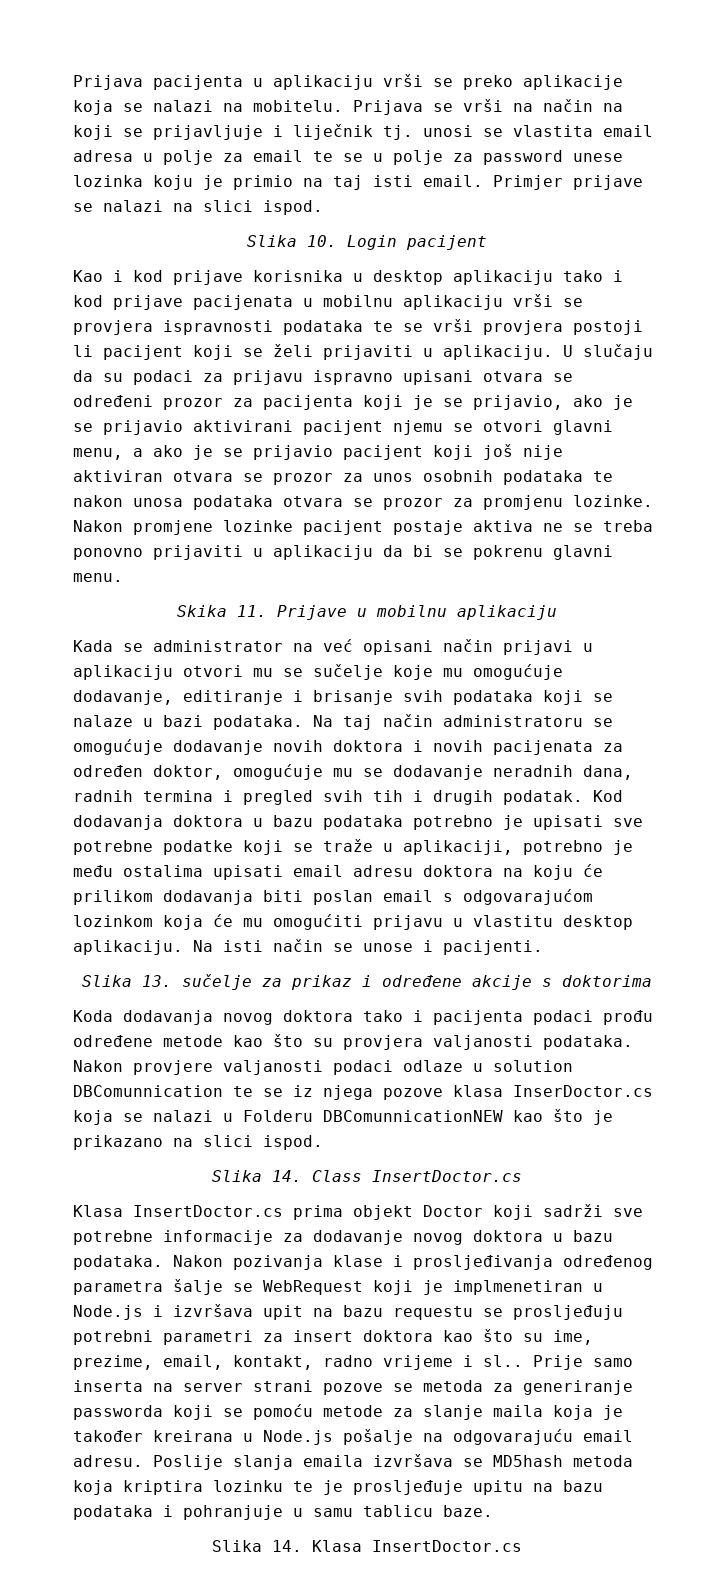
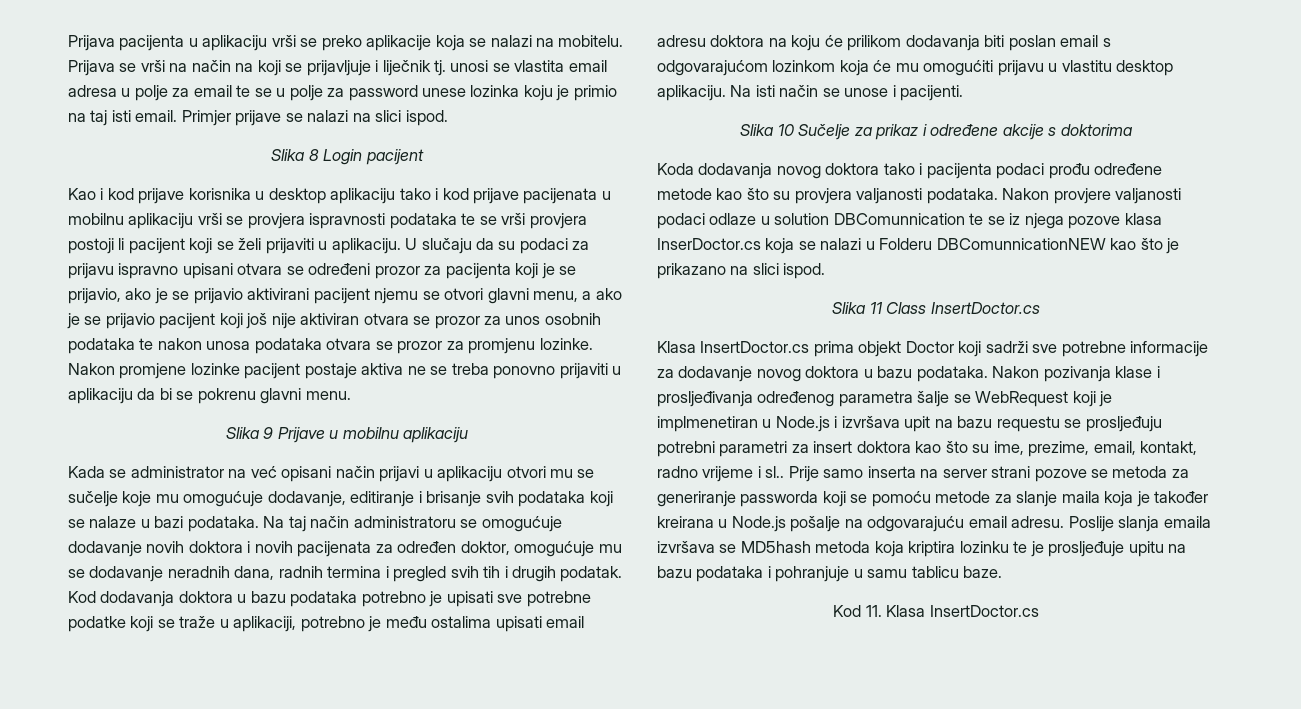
- Slika 10. Login pacijent
+ Slika 8 Login pacijent
- Skika 11. Prijave u mobilnu aplikaciju
+ Slika 9 Prijave u mobilnu aplikaciju
- Slika 13. sučelje za prikaz i određene akcije s doktorima
+ Slika 10 Sučelje za prikaz i određene akcije s doktorima
- Slika 14. Class InsertDoctor.cs
+ Slika 11 Class InsertDoctor.cs
- Slika 14. Klasa InsertDoctor.cs
+ Kod 11. Klasa InsertDoctor.cs

